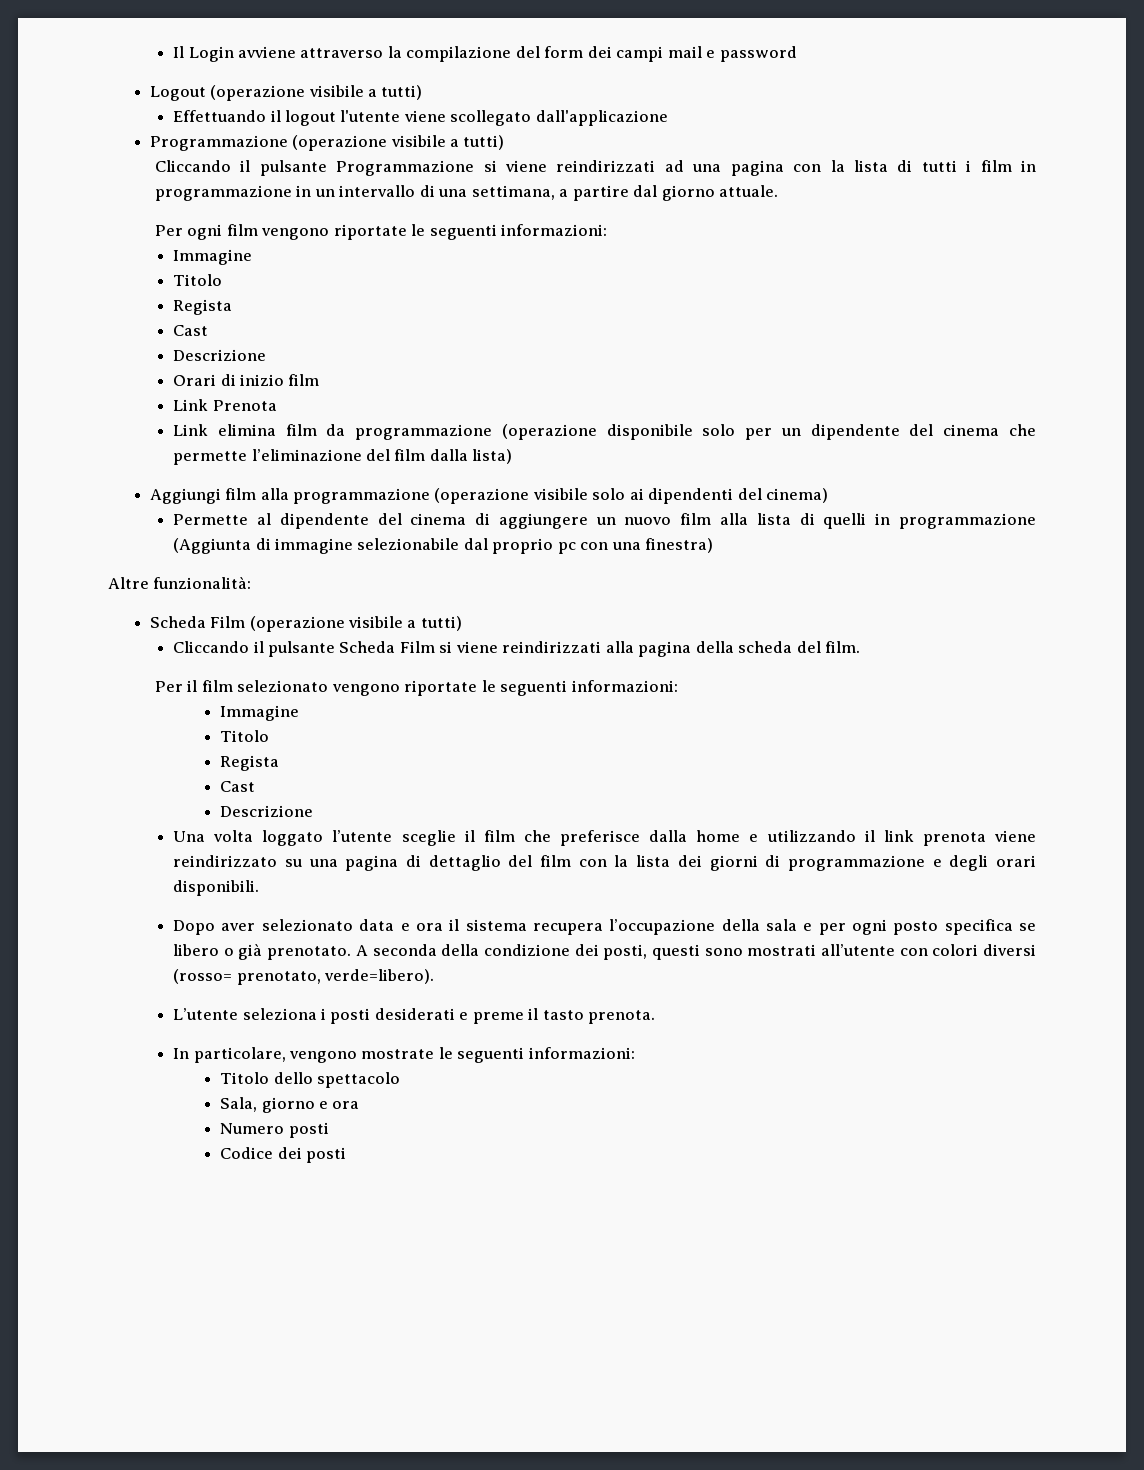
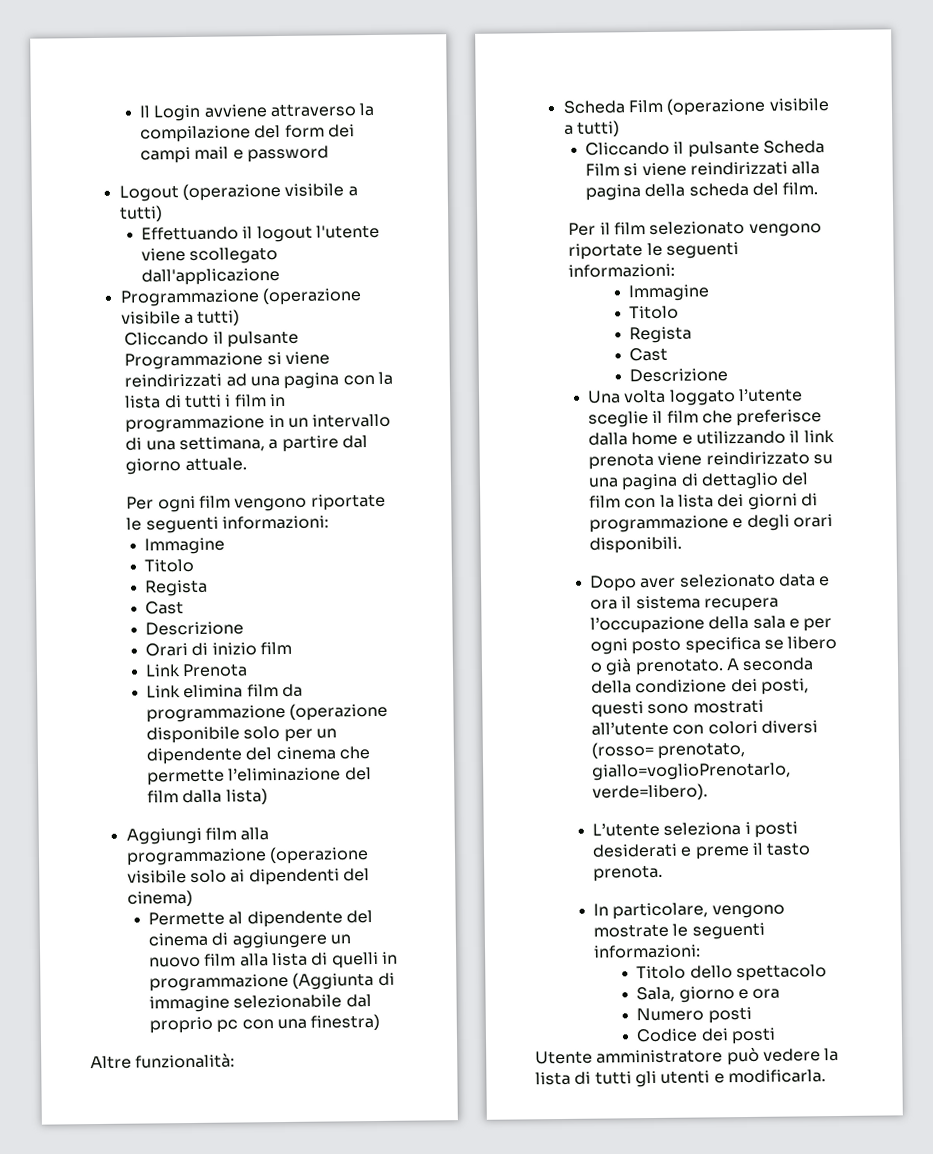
- A seconda della condizione dei posti, questi sono mostrati all’utente con colori diversi (rosso= prenotato, verde=libero).
+ A seconda della condizione dei posti, questi sono mostrati all’utente con colori diversi (rosso= prenotato, giallo=voglioPrenotarlo, verde=libero).
+ Utente amministratore può vedere la lista di tutti gli utenti e modificarla.

